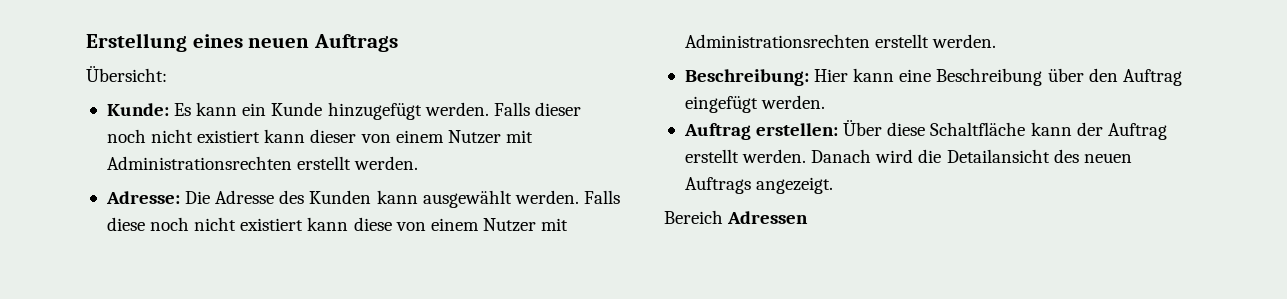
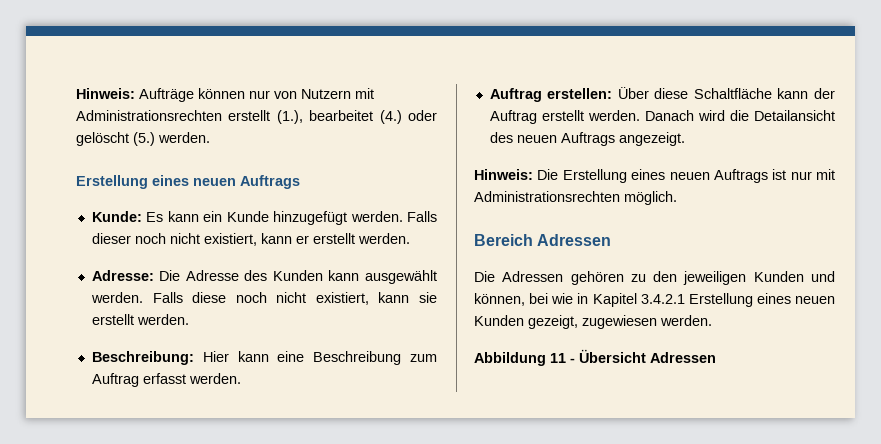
+ Hinweis: Aufträge können nur von Nutzern mit Administrationsrechten erstellt (1.), bearbeitet (4.) oder gelöscht (5.) werden.
  Erstellung eines neuen Auftrags
- Übersicht:
- Falls dieser noch nicht existiert kann dieser von einem Nutzer mit Administrationsrechten erstellt werden.
+ Falls dieser noch nicht existiert, kann er erstellt werden.
- Falls diese noch nicht existiert kann diese von einem Nutzer mit Administrationsrechten erstellt werden.
+ Falls diese noch nicht existiert, kann sie erstellt werden.
- Beschreibung: Hier kann eine Beschreibung über den Auftrag eingefügt werden.
+ Beschreibung: Hier kann eine Beschreibung zum Auftrag erfasst werden.
+ Hinweis: Die Erstellung eines neuen Auftrags ist nur mit Administrationsrechten möglich.
  Bereich Adressen
+ Die Adressen gehören zu den jeweiligen Kunden und können, bei wie in Kapitel 3.4.2.1 Erstellung eines neuen Kunden gezeigt, zugewiesen werden.
+ Abbildung 11 - Übersicht Adressen

